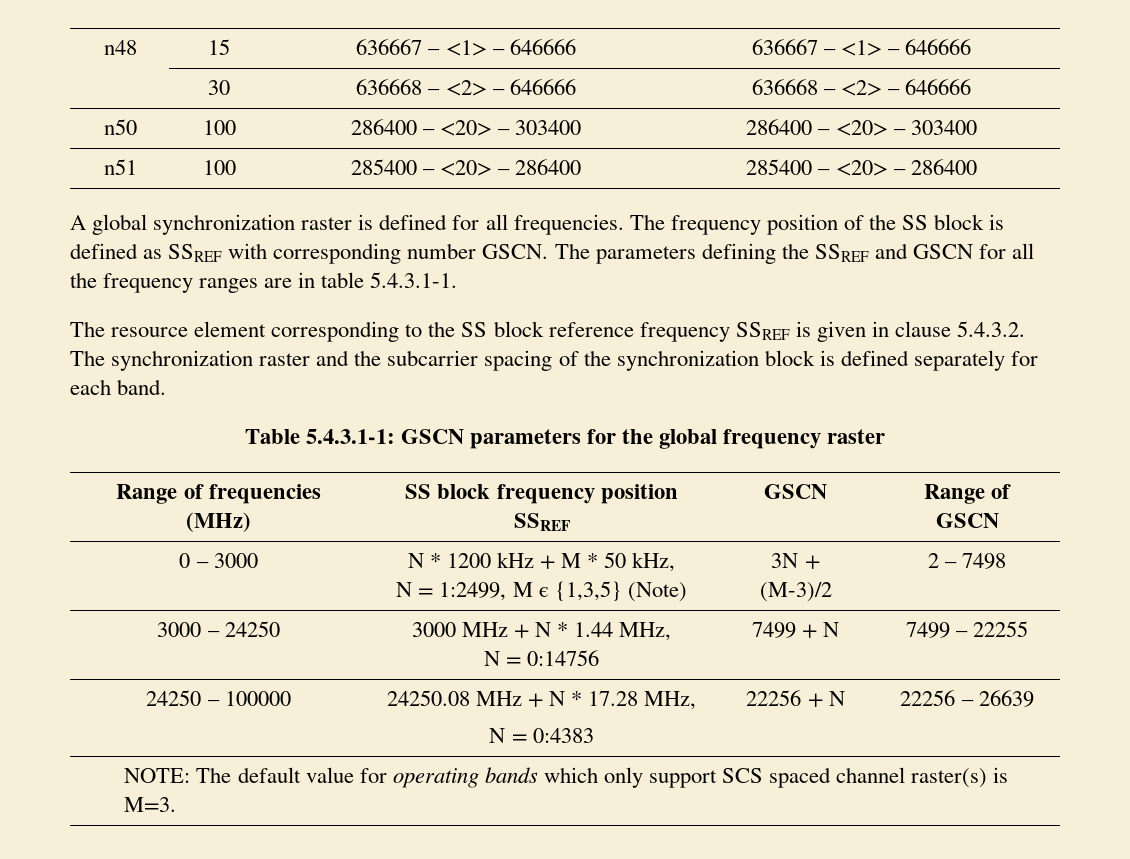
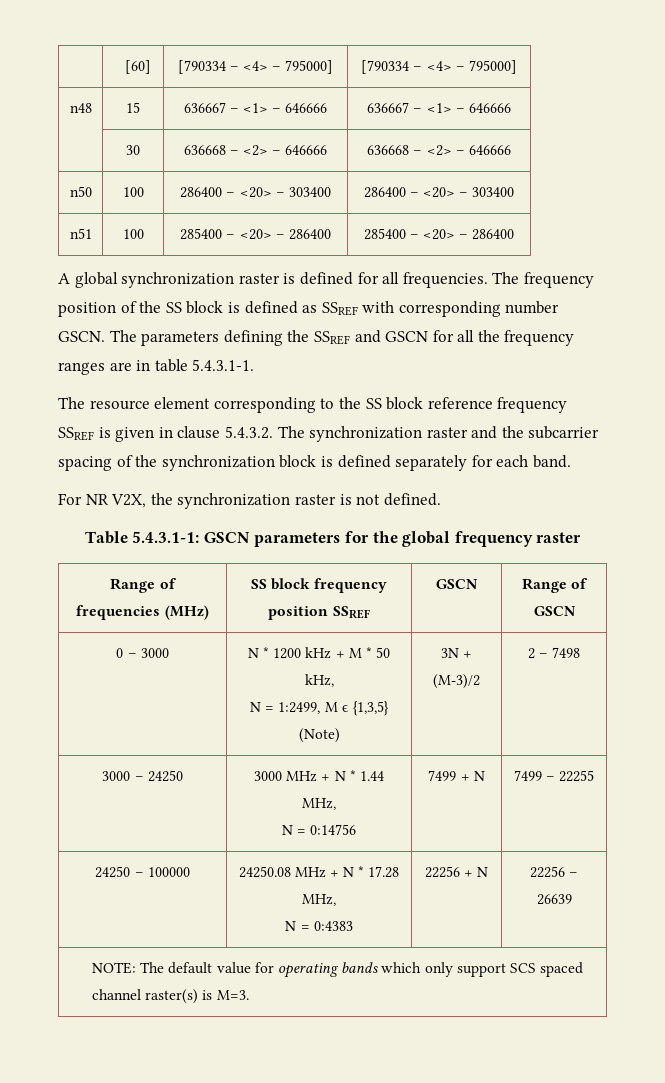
+ | [60] | [790334 – <4> – 795000] | [790334 – <4> – 795000]
+ For NR V2X, the synchronization raster is not defined.

